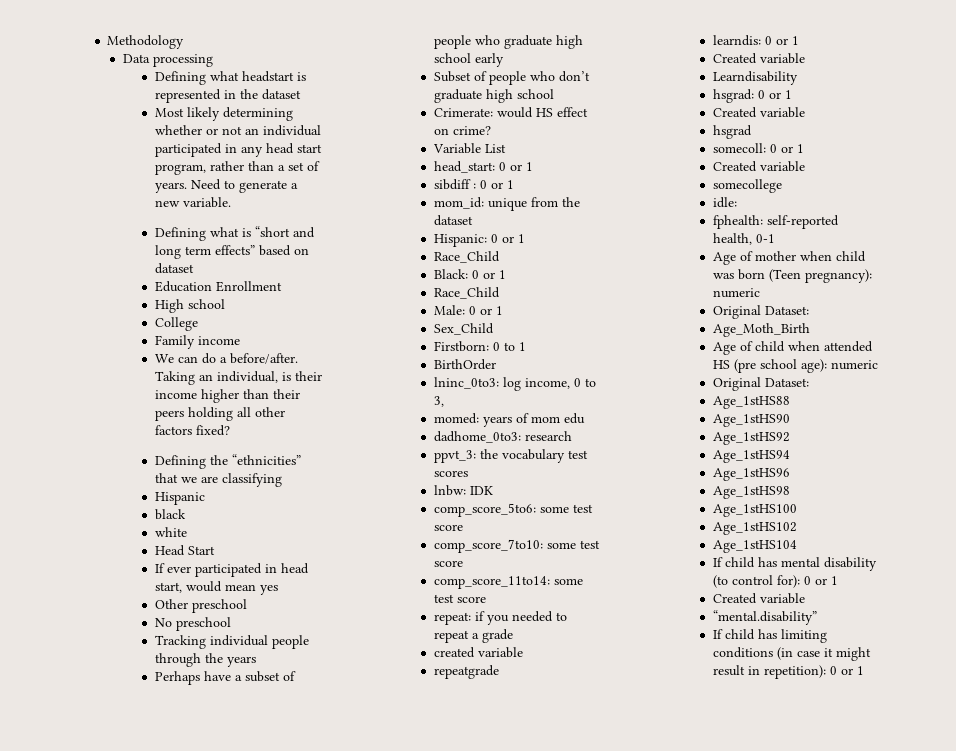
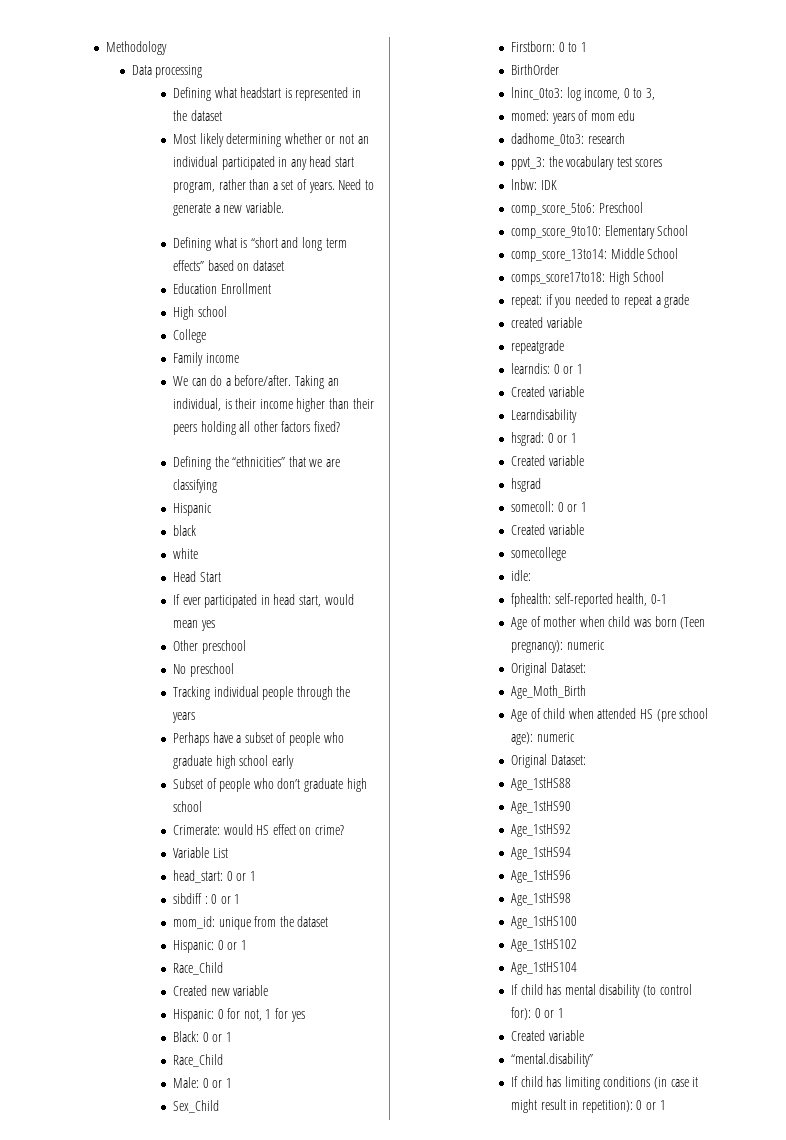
+ Created new variable
+ Hispanic: 0 for not, 1 for yes
- comp_score_5to6: some test score
- comp_score_7to10: some test score
- comp_score_11to14: some test score
+ comp_score_5to6: Preschool
+ comp_score_9to10: Elementary School
+ comp_score_13to14: Middle School
+ comps_score17to18: High School

